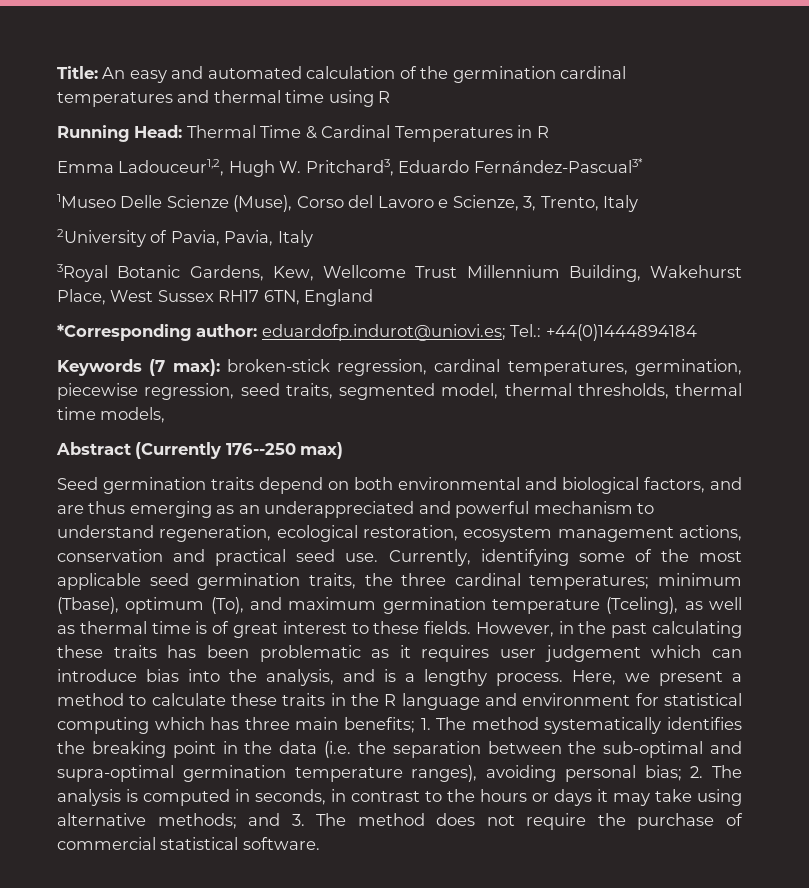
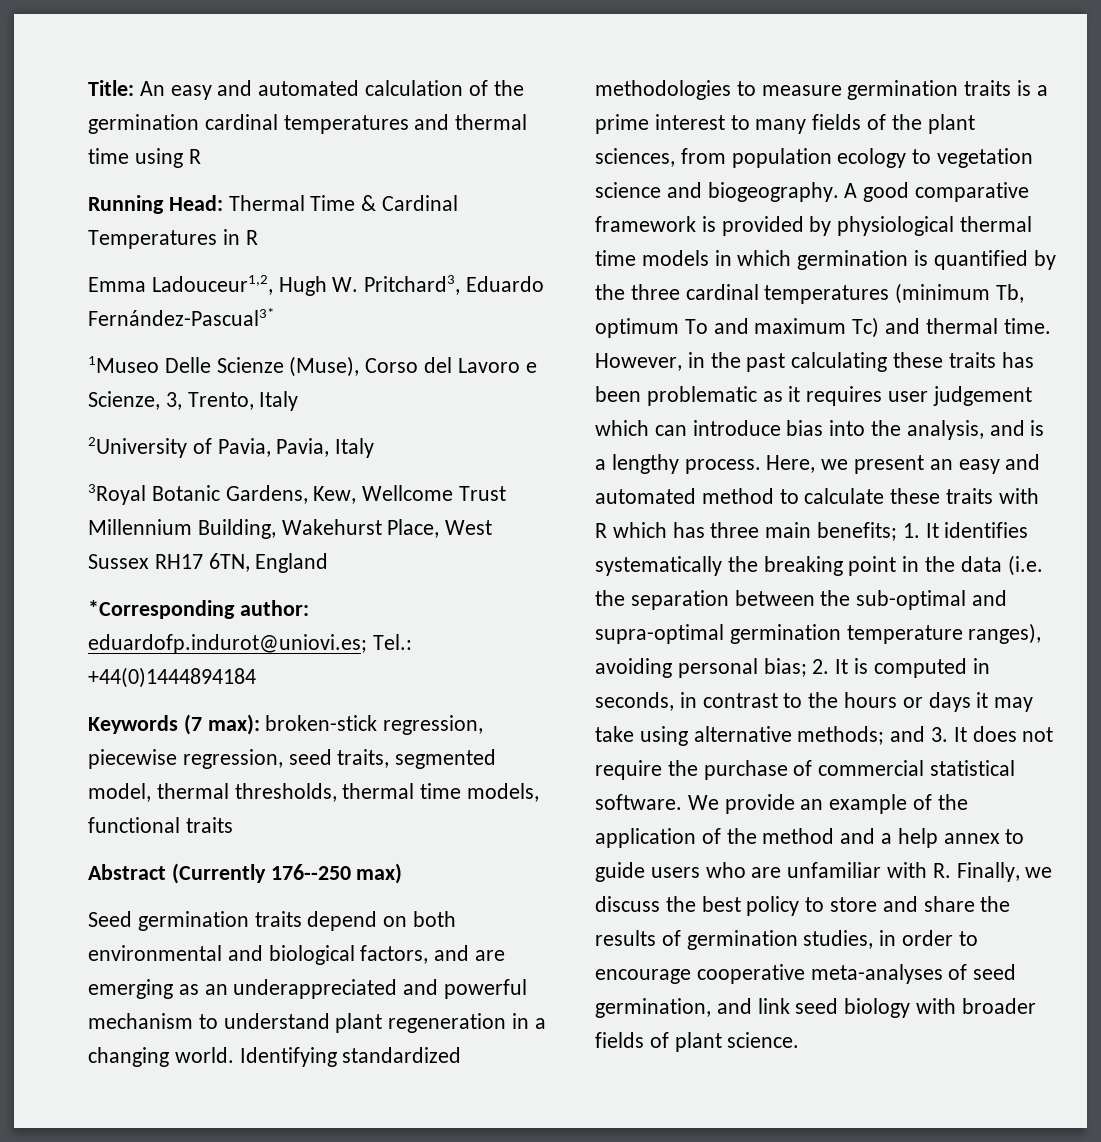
- Keywords (7 max): broken-stick regression, cardinal temperatures, germination, piecewise regression, seed traits, segmented model, thermal thresholds, thermal time models,
+ Keywords (7 max): broken-stick regression, piecewise regression, seed traits, segmented model, thermal thresholds, thermal time models, functional traits
- Seed germination traits depend on both environmental and biological factors, and are thus emerging as an underappreciated and powerful mechanism to understand regeneration, ecological restoration, ecosystem management actions, conservation and practical seed use. Currently, identifying some of the most applicable seed germination traits, the three cardinal temperatures; minimum (Tbase), optimum (To), and maximum germination temperature (Tceling), as well as thermal time is of great interest to these fields.
+ Seed germination traits depend on both environmental and biological factors, and are emerging as an underappreciated and powerful mechanism to understand plant regeneration in a changing world. Identifying standardized methodologies to measure germination traits is a prime interest to many fields of the plant sciences, from population ecology to vegetation science and biogeography. A good comparative framework is provided by physiological thermal time models in which germination is quantified by the three cardinal temperatures (minimum Tb, optimum To and maximum Tc) and thermal time.
- Here, we present a method to calculate these traits in the R language and environment for statistical computing which has three main benefits;
+ Here, we present an easy and automated method to calculate these traits with R which has three main benefits;
- 1. The method systematically identifies the breaking point in the data (i.e. the separation between the sub-optimal and supra-optimal germination temperature ranges), avoiding personal bias;
+ 1. It identifies systematically the breaking point in the data (i.e. the separation between the sub-optimal and supra-optimal germination temperature ranges), avoiding personal bias;
- 2. The analysis is computed in seconds, in contrast to the hours or days it may take using alternative methods;
+ 2. It is computed in seconds, in contrast to the hours or days it may take using alternative methods;
- and 3. The method does not require the purchase of commercial statistical software.
+ and 3. It does not require the purchase of commercial statistical software.
+ We provide an example of the application of the method and a help annex to guide users who are unfamiliar with R. Finally, we discuss the best policy to store and share the results of germination studies, in order to encourage cooperative meta-analyses of seed germination, and link seed biology with broader fields of plant science.

